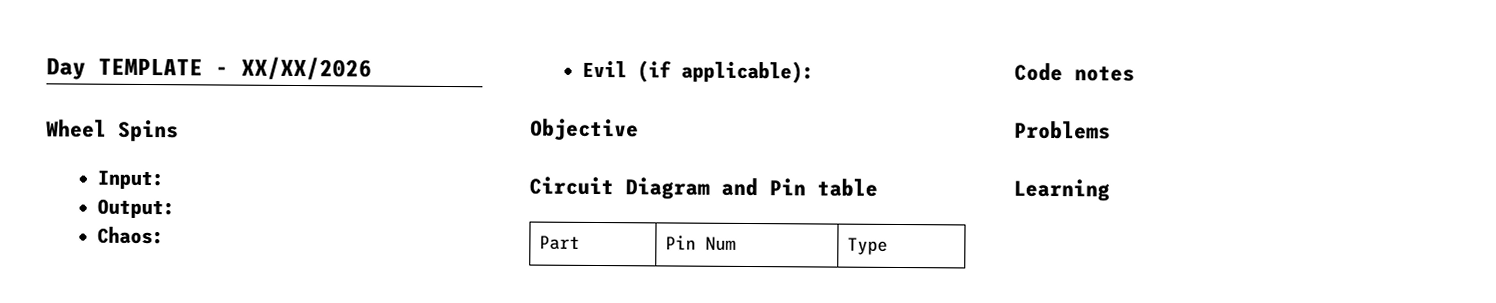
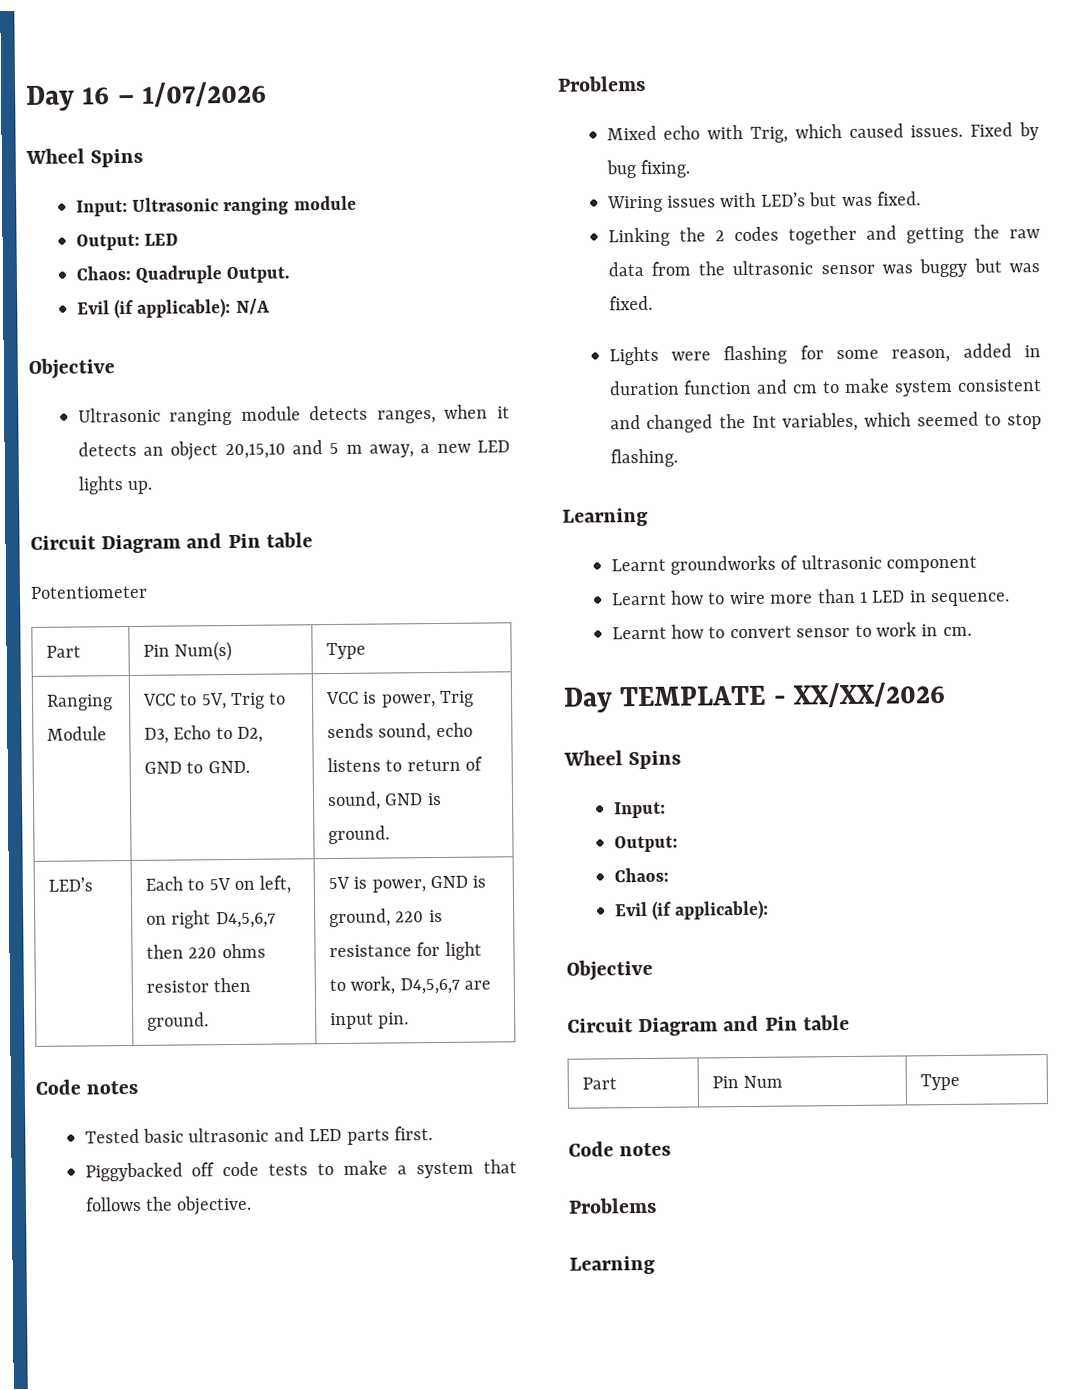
+ Day 16 – 1/07/2026
+ Wheel Spins
+ Input: Ultrasonic ranging module
+ Output: LED
+ Chaos: Quadruple Output.
+ Evil (if applicable): N/A
+ Objective
+ Ultrasonic ranging module detects ranges, when it detects an object 20,15,10 and 5 m away, a new LED lights up.
+ Circuit Diagram and Pin table
+ Potentiometer
+ Part | Pin Num(s) | Type
+ Ranging Module | VCC to 5V, Trig to D3, Echo to D2, GND to GND. | VCC is power, Trig sends sound, echo listens to return of sound, GND is ground.
+ LED’s | Each to 5V on left, on right D4,5,6,7 then 220 ohms resistor then ground. | 5V is power, GND is ground, 220 is resistance for light to work, D4,5,6,7 are input pin.
+ Code notes
+ Tested basic ultrasonic and LED parts first.
+ Piggybacked off code tests to make a system that follows the objective.
+ Problems
+ Mixed echo with Trig, which caused issues. Fixed by bug fixing.
+ Wiring issues with LED’s but was fixed.
+ Linking the 2 codes together and getting the raw data from the ultrasonic sensor was buggy but was fixed.
+ Lights were flashing for some reason, added in duration function and cm to make system consistent and changed the Int variables, which seemed to stop flashing.
+ Learning
+ Learnt groundworks of ultrasonic component
+ Learnt how to wire more than 1 LED in sequence.
+ Learnt how to convert sensor to work in cm.

